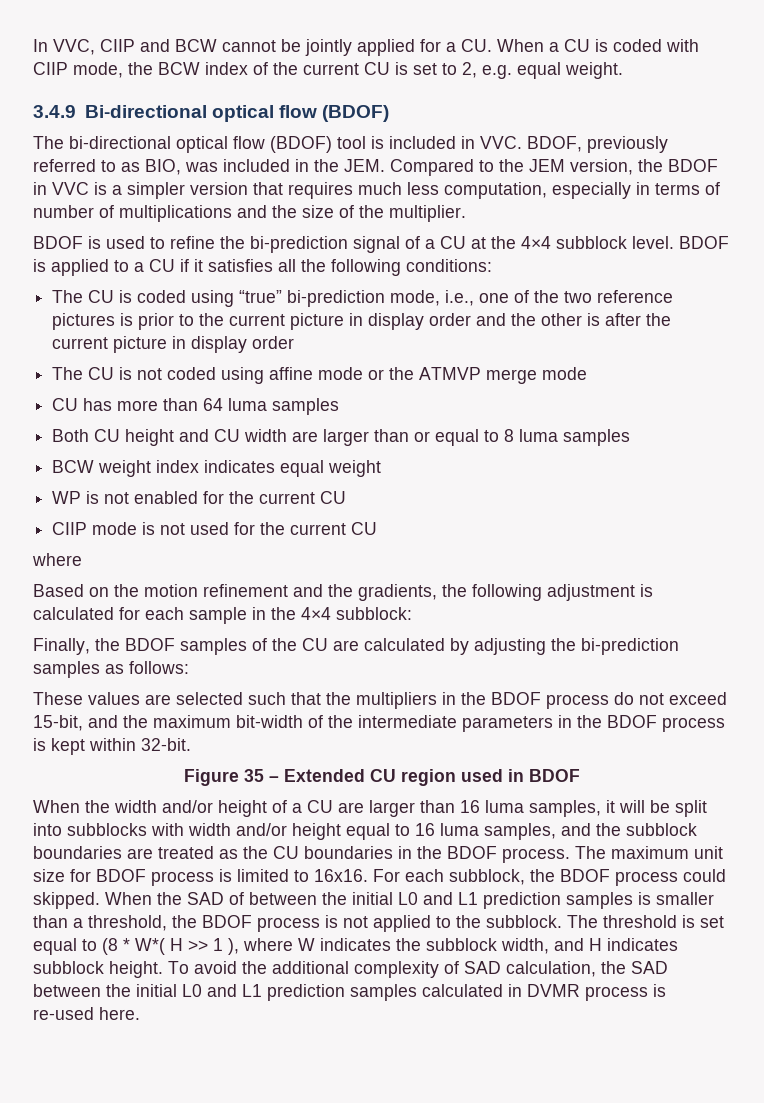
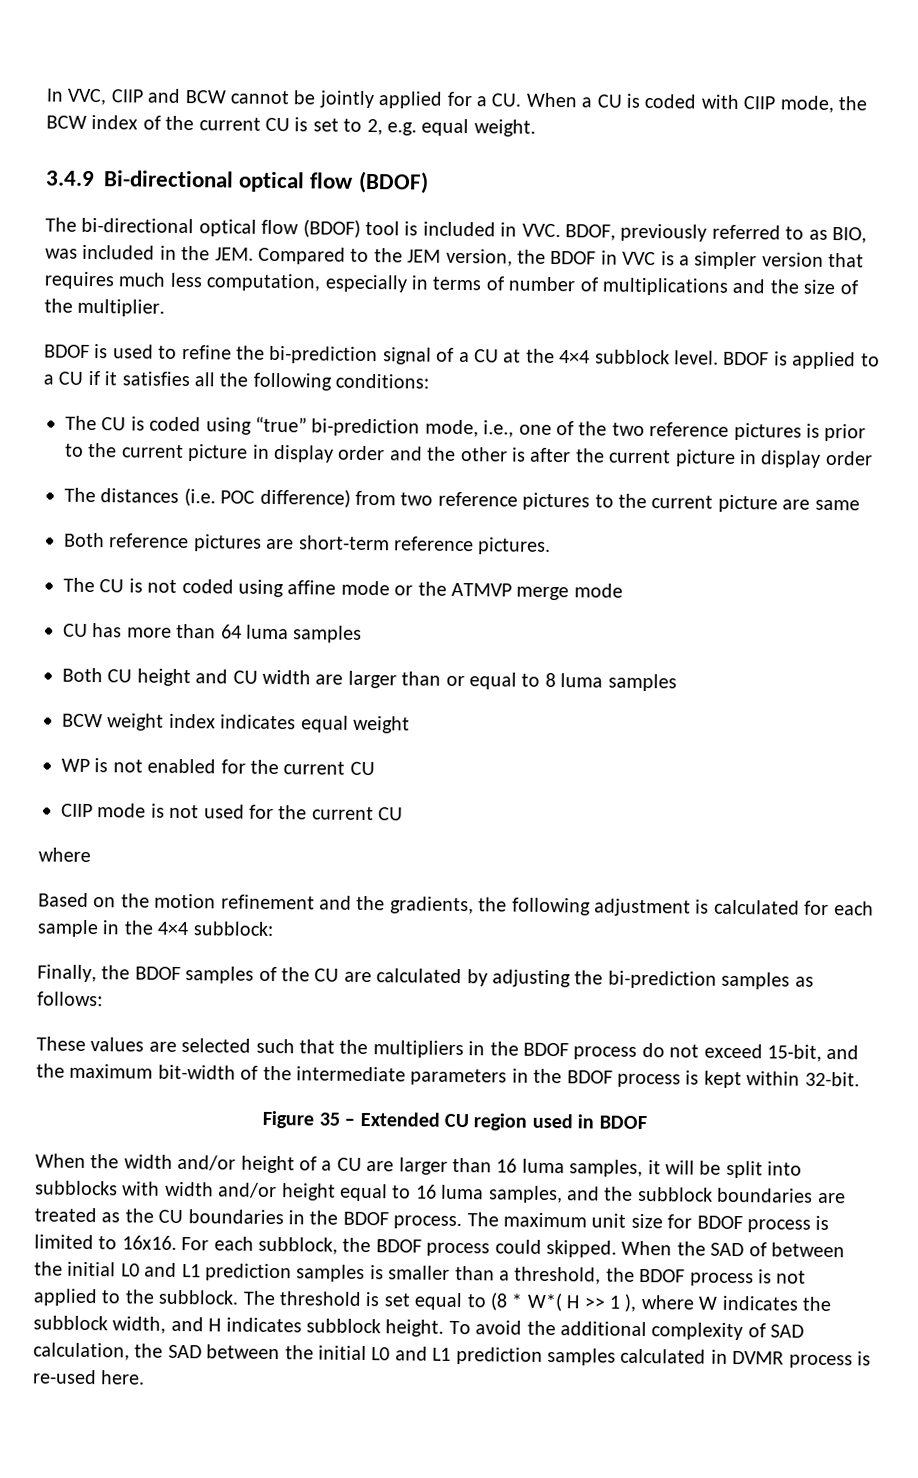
+ The distances (i.e. POC difference) from two reference pictures to the current picture are same
+ Both reference pictures are short-term reference pictures.

